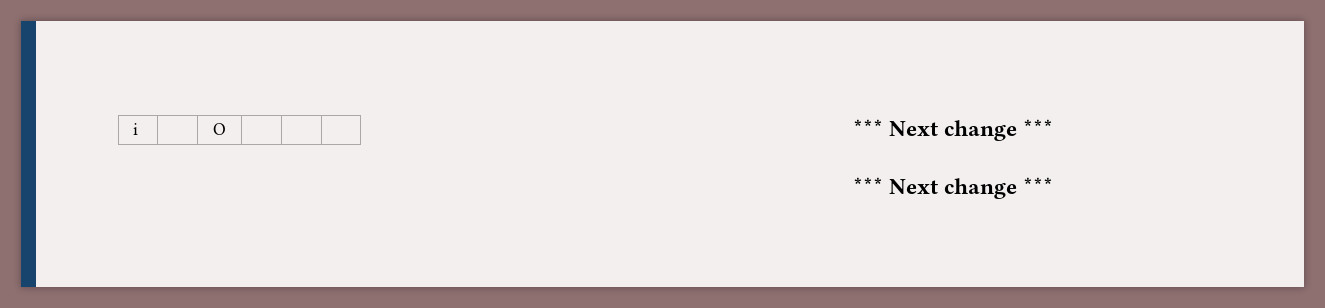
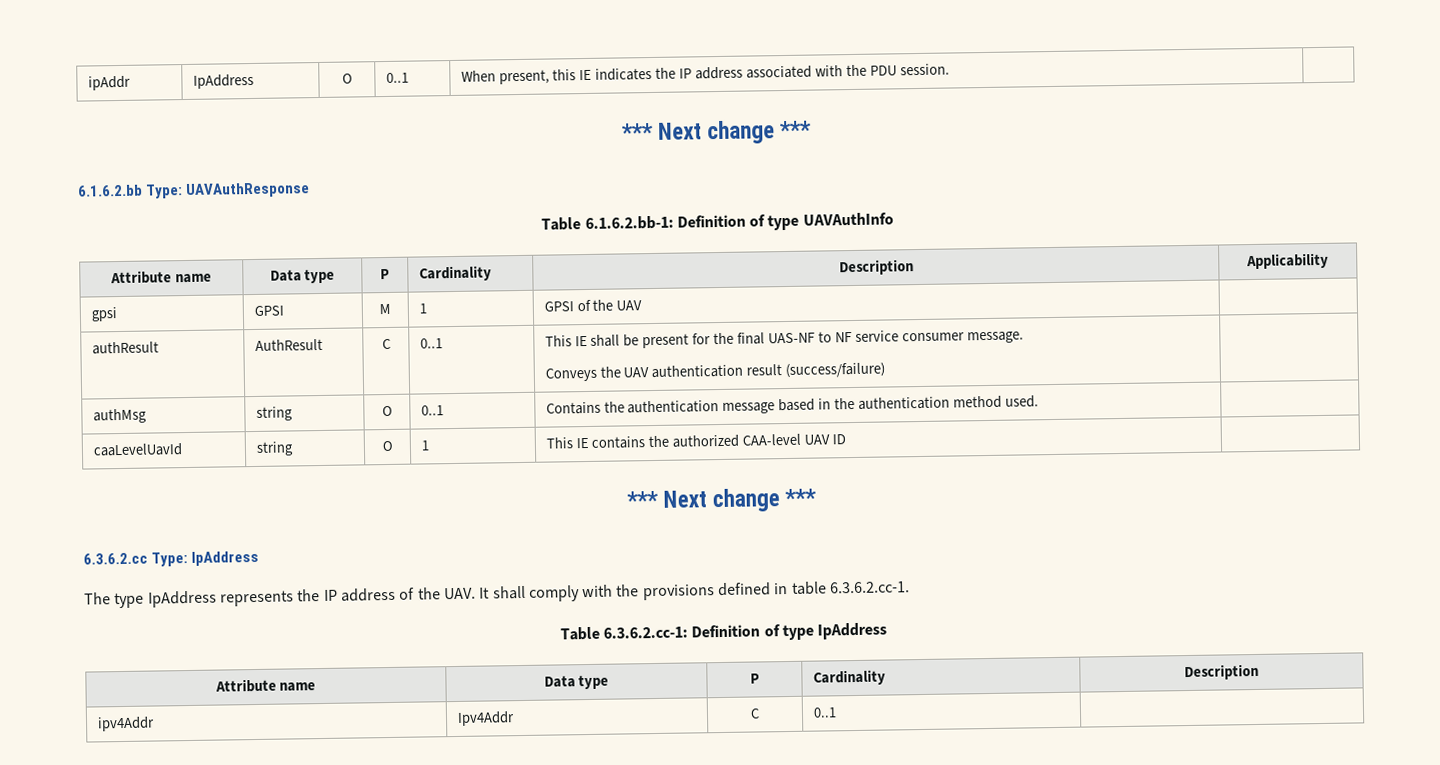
- i | | O | | |
+ ipAddr | IpAddress | O | 0..1 | When present, this IE indicates the IP address associated with the PDU session. |
  *** Next change ***
+ 6.1.6.2.bb Type: UAVAuthResponse
+ Table 6.1.6.2.bb-1: Definition of type UAVAuthInfo
+ Attribute name | Data type | P | Cardinality | Description | Applicability
+ gpsi | GPSI | M | 1 | GPSI of the UAV |
+ authResult | AuthResult | C | 0..1 | This IE shall be present for the final UAS-NF to NF service consumer message.
+ Conveys the UAV authentication result (success/failure) |
+ authMsg | string | O | 0..1 | Contains the authentication message based in the authentication method used. |
+ caaLevelUavId | string | O | 1 | This IE contains the authorized CAA-level UAV ID |
  *** Next change ***
+ 6.3.6.2.cc Type: IpAddress
+ The type IpAddress represents the IP address of the UAV. It shall comply with the provisions defined in table 6.3.6.2.cc-1.
+ Table 6.3.6.2.cc-1: Definition of type IpAddress
+ Attribute name | Data type | P | Cardinality | Description
+ ipv4Addr | Ipv4Addr | C | 0..1 |

